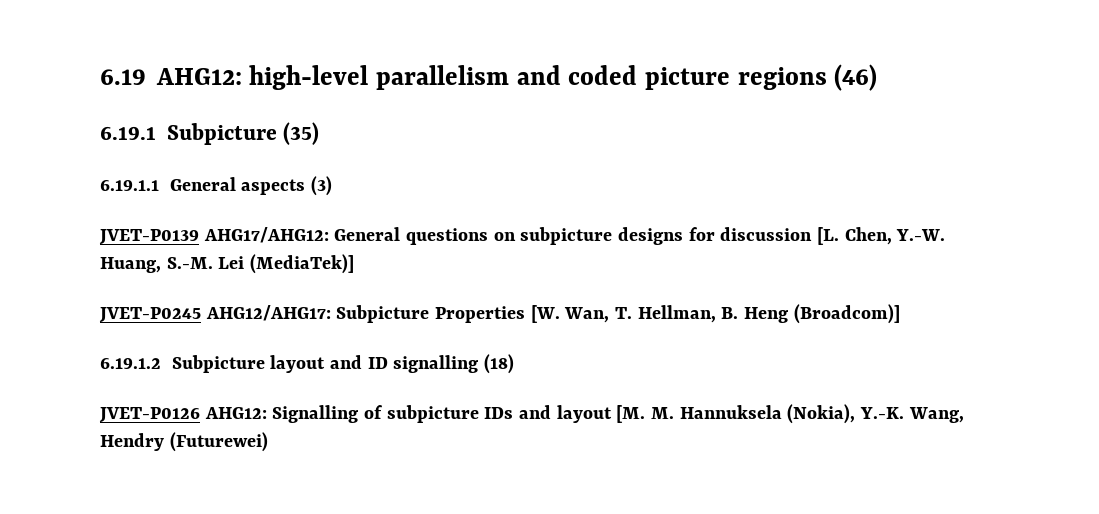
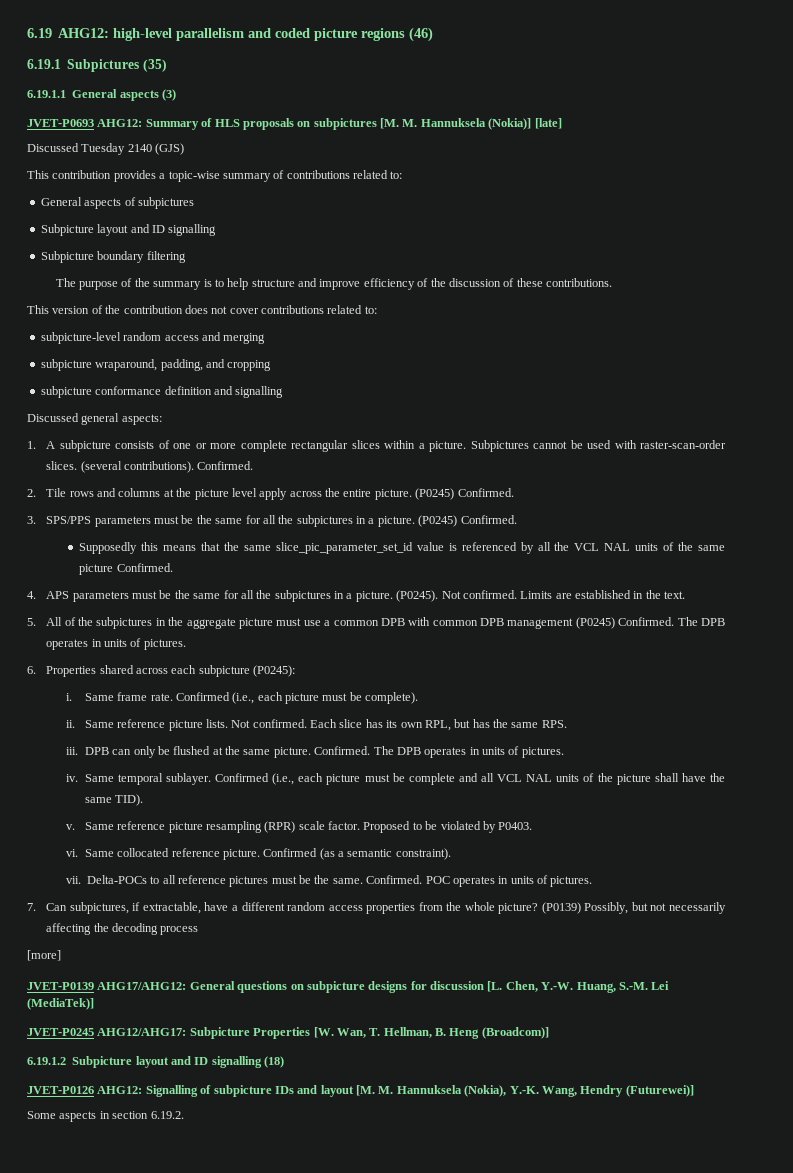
- 6.19.1 Subpicture (35)
+ 6.19.1 Subpictures (35)
+ JVET-P0693 AHG12: Summary of HLS proposals on subpictures [M. M. Hannuksela (Nokia)] [late]
+ Discussed Tuesday 2140 (GJS)
+ This contribution provides a topic-wise summary of contributions related to:
+ General aspects of subpictures
+ Subpicture layout and ID signalling
+ Subpicture boundary filtering
+ The purpose of the summary is to help structure and improve efficiency of the discussion of these contributions.
+ This version of the contribution does not cover contributions related to:
+ subpicture-level random access and merging
+ subpicture wraparound, padding, and cropping
+ subpicture conformance definition and signalling
+ Discussed general aspects:
+ 1. A subpicture consists of one or more complete rectangular slices within a picture. Subpictures cannot be used with raster-scan-order slices. (several contributions). Confirmed.
+ 2. Tile rows and columns at the picture level apply across the entire picture. (P0245) Confirmed.
+ 3. SPS/PPS parameters must be the same for all the subpictures in a picture. (P0245) Confirmed.
+ Supposedly this means that the same slice_pic_parameter_set_id value is referenced by all the VCL NAL units of the same picture Confirmed.
+ 4. APS parameters must be the same for all the subpictures in a picture. (P0245). Not confirmed. Limits are established in the text.
+ 5. All of the subpictures in the aggregate picture must use a common DPB with common DPB management (P0245) Confirmed. The DPB operates in units of pictures.
+ 6. Properties shared across each subpicture (P0245):
+ i. Same frame rate. Confirmed (i.e., each picture must be complete).
+ ii. Same reference picture lists. Not confirmed. Each slice has its own RPL, but has the same RPS.
+ iii. DPB can only be flushed at the same picture. Confirmed. The DPB operates in units of pictures.
+ iv. Same temporal sublayer. Confirmed (i.e., each picture must be complete and all VCL NAL units of the picture shall have the same TID).
+ v. Same reference picture resampling (RPR) scale factor. Proposed to be violated by P0403.
+ vi. Same collocated reference picture. Confirmed (as a semantic constraint).
+ vii. Delta-POCs to all reference pictures must be the same. Confirmed. POC operates in units of pictures.
+ 7. Can subpictures, if extractable, have a different random access properties from the whole picture? (P0139) Possibly, but not necessarily affecting the decoding process
+ [more]
- JVET-P0126 AHG12: Signalling of subpicture IDs and layout [M. M. Hannuksela (Nokia), Y.-K. Wang, Hendry (Futurewei)
+ JVET-P0126 AHG12: Signalling of subpicture IDs and layout [M. M. Hannuksela (Nokia), Y.-K. Wang, Hendry (Futurewei)]
+ Some aspects in section 6.19.2.

